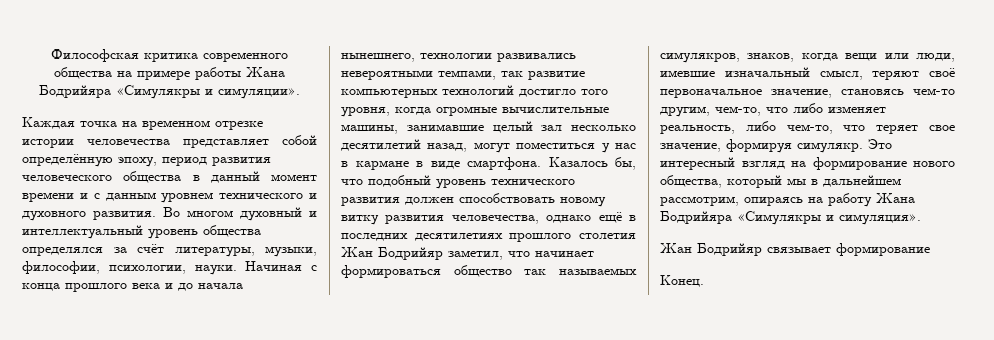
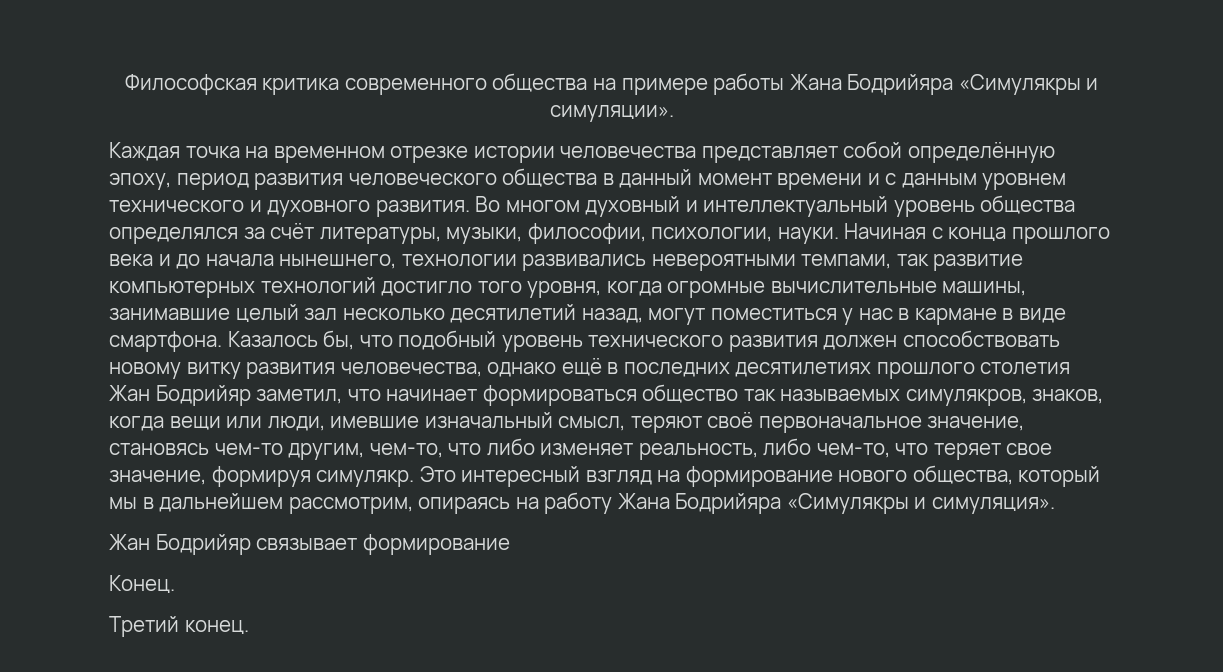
+ Третий конец.

